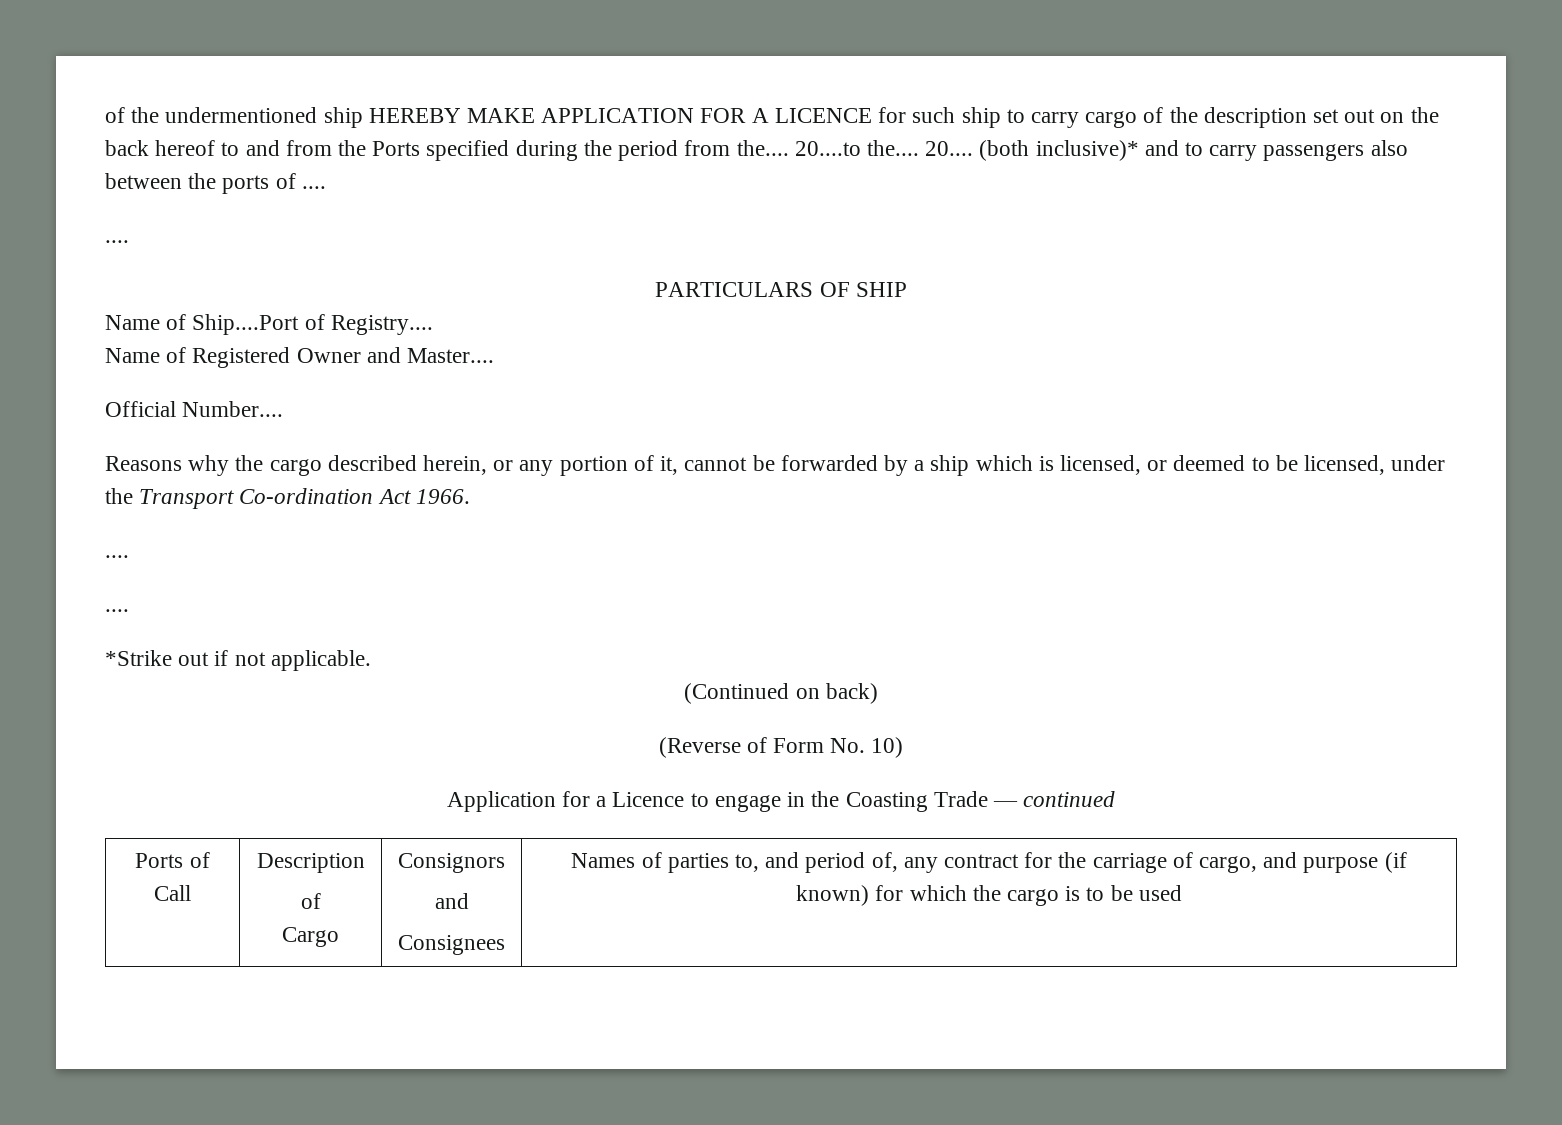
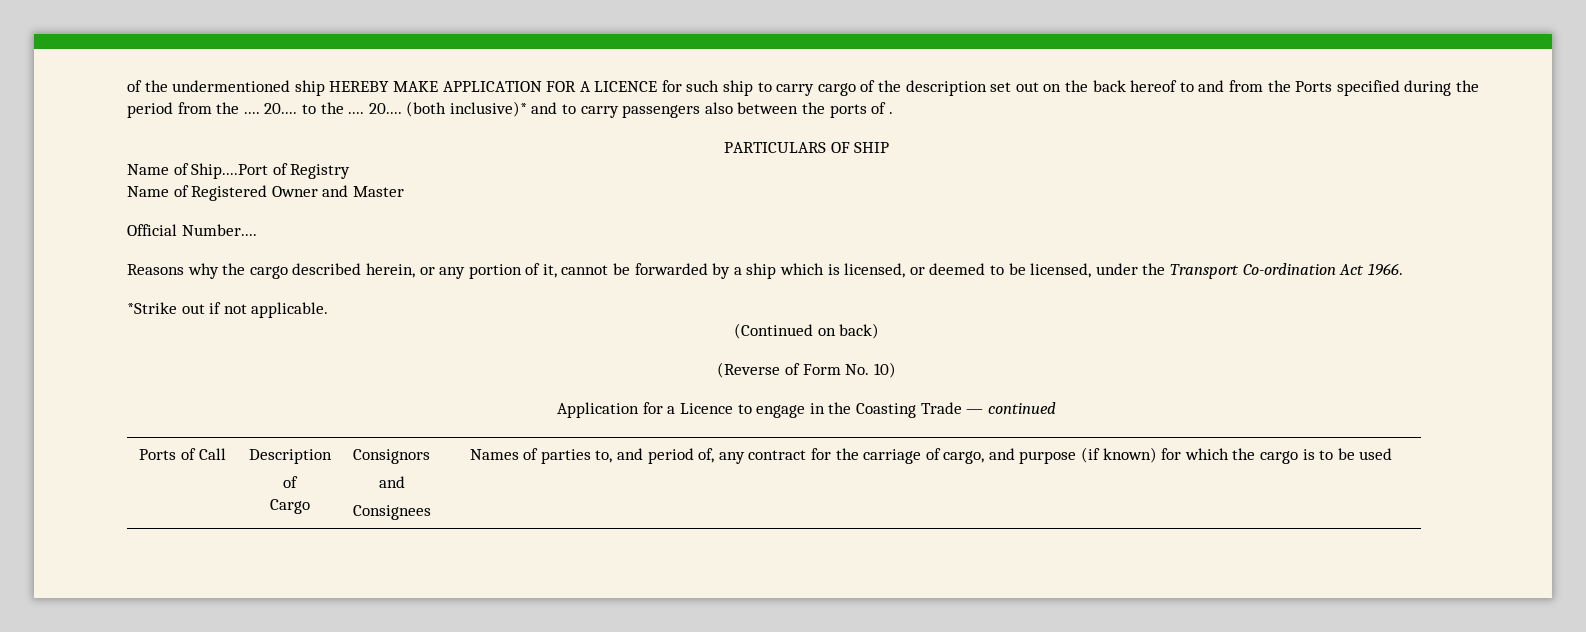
- of the undermentioned ship HEREBY MAKE APPLICATION FOR A LICENCE for such ship to carry cargo of the description set out on the back hereof to and from the Ports specified during the period from the.... 20....to the....
+ of the undermentioned ship HEREBY MAKE APPLICATION FOR A LICENCE for such ship to carry cargo of the description set out on the back hereof to and from the Ports specified during the period from the .... 20.... to the ....
- (both inclusive)* and to carry passengers also between the ports of ....
- ....
+ (both inclusive)* and to carry passengers also between the ports of .
- Name of Ship....Port of Registry....
+ Name of Ship....Port of Registry
- Name of Registered Owner and Master....
+ Name of Registered Owner and Master
  Reasons why the cargo described herein, or any portion of it, cannot be forwarded by a ship which is licensed, or deemed to be licensed, under the Transport Co-ordination Act 1966.
- ....
- ....

